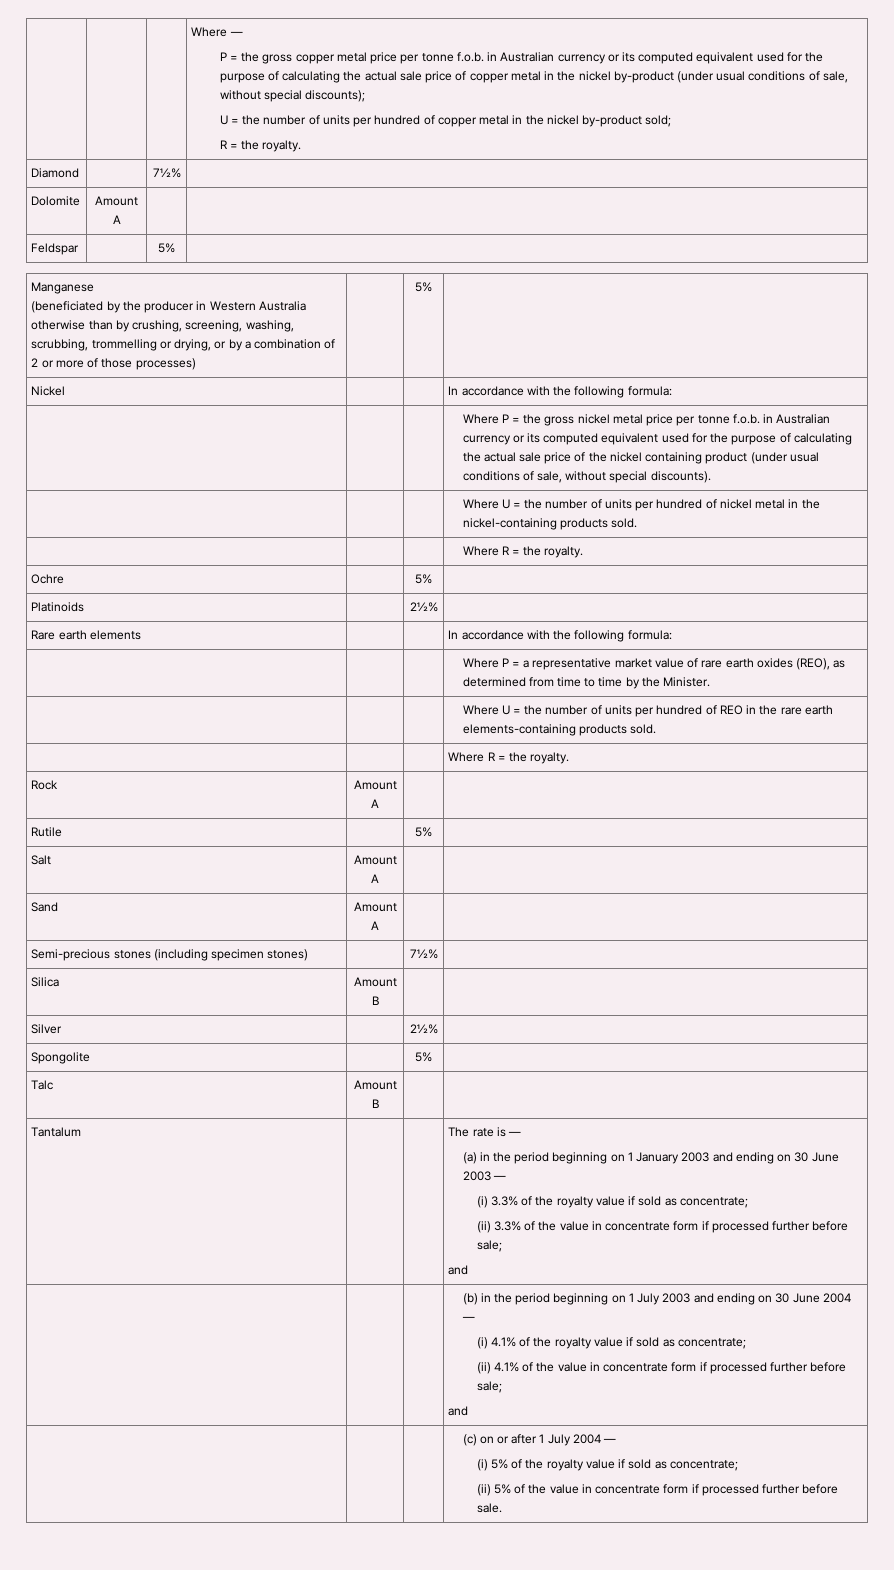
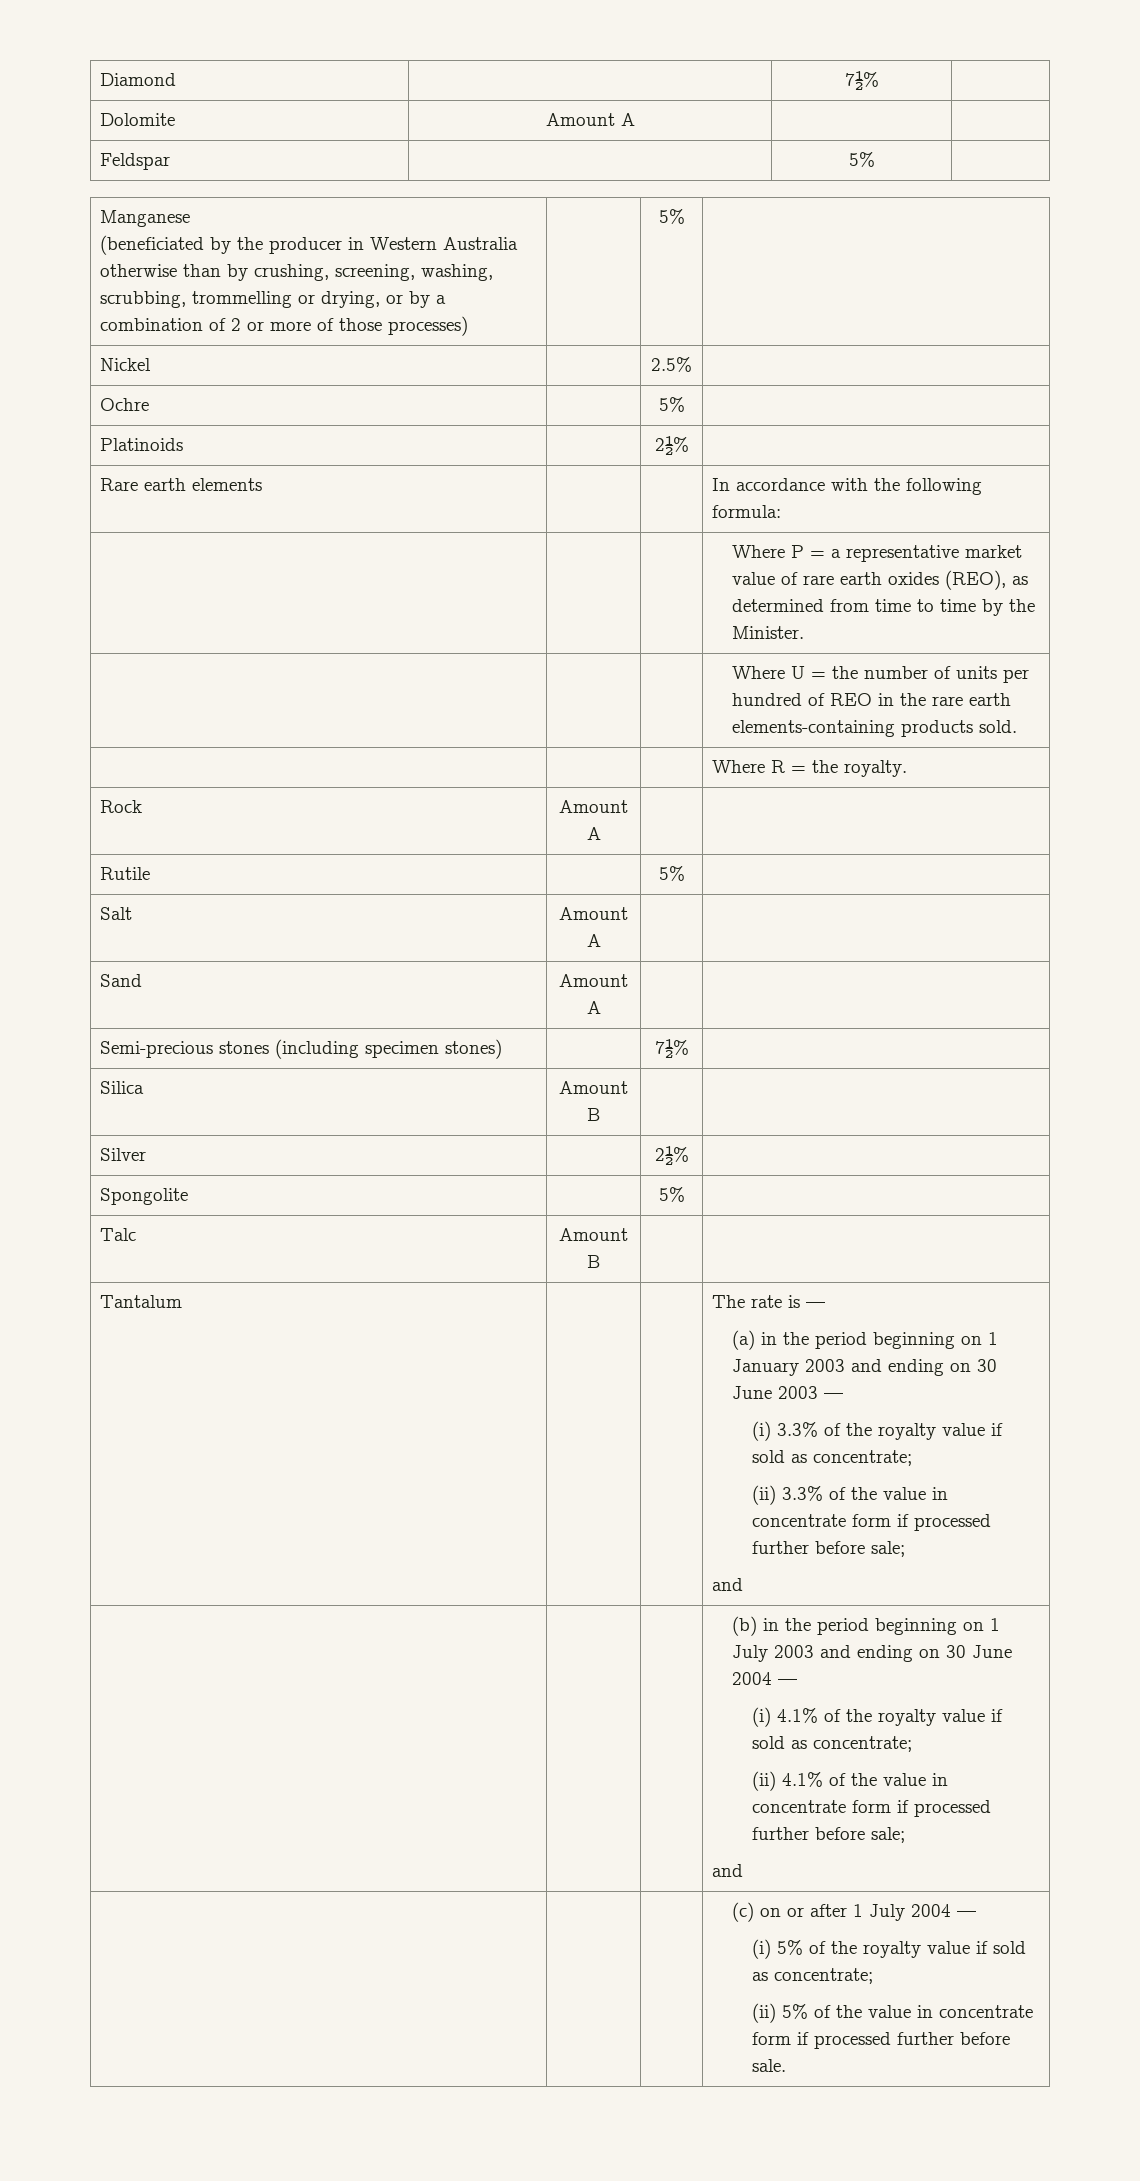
- Where —
- P = the gross copper metal price per tonne f.o.b. in Australian currency or its computed equivalent used for the purpose of calculating the actual sale price of copper metal in the nickel by-product (under usual conditions of sale, without special discounts);
- U = the number of units per hundred of copper metal in the nickel by-product sold;
- R = the royalty.
- Nickel | | | In accordance with the following formula:
- | | | Where P = the gross nickel metal price per tonne f.o.b. in Australian currency or its computed equivalent used for the purpose of calculating the actual sale price of the nickel containing product (under usual conditions of sale, without special discounts).
- | | | Where U = the number of units per hundred of nickel metal in the nickel-containing products sold.
- | | | Where R = the royalty.
+ Nickel | | 2.5% |

